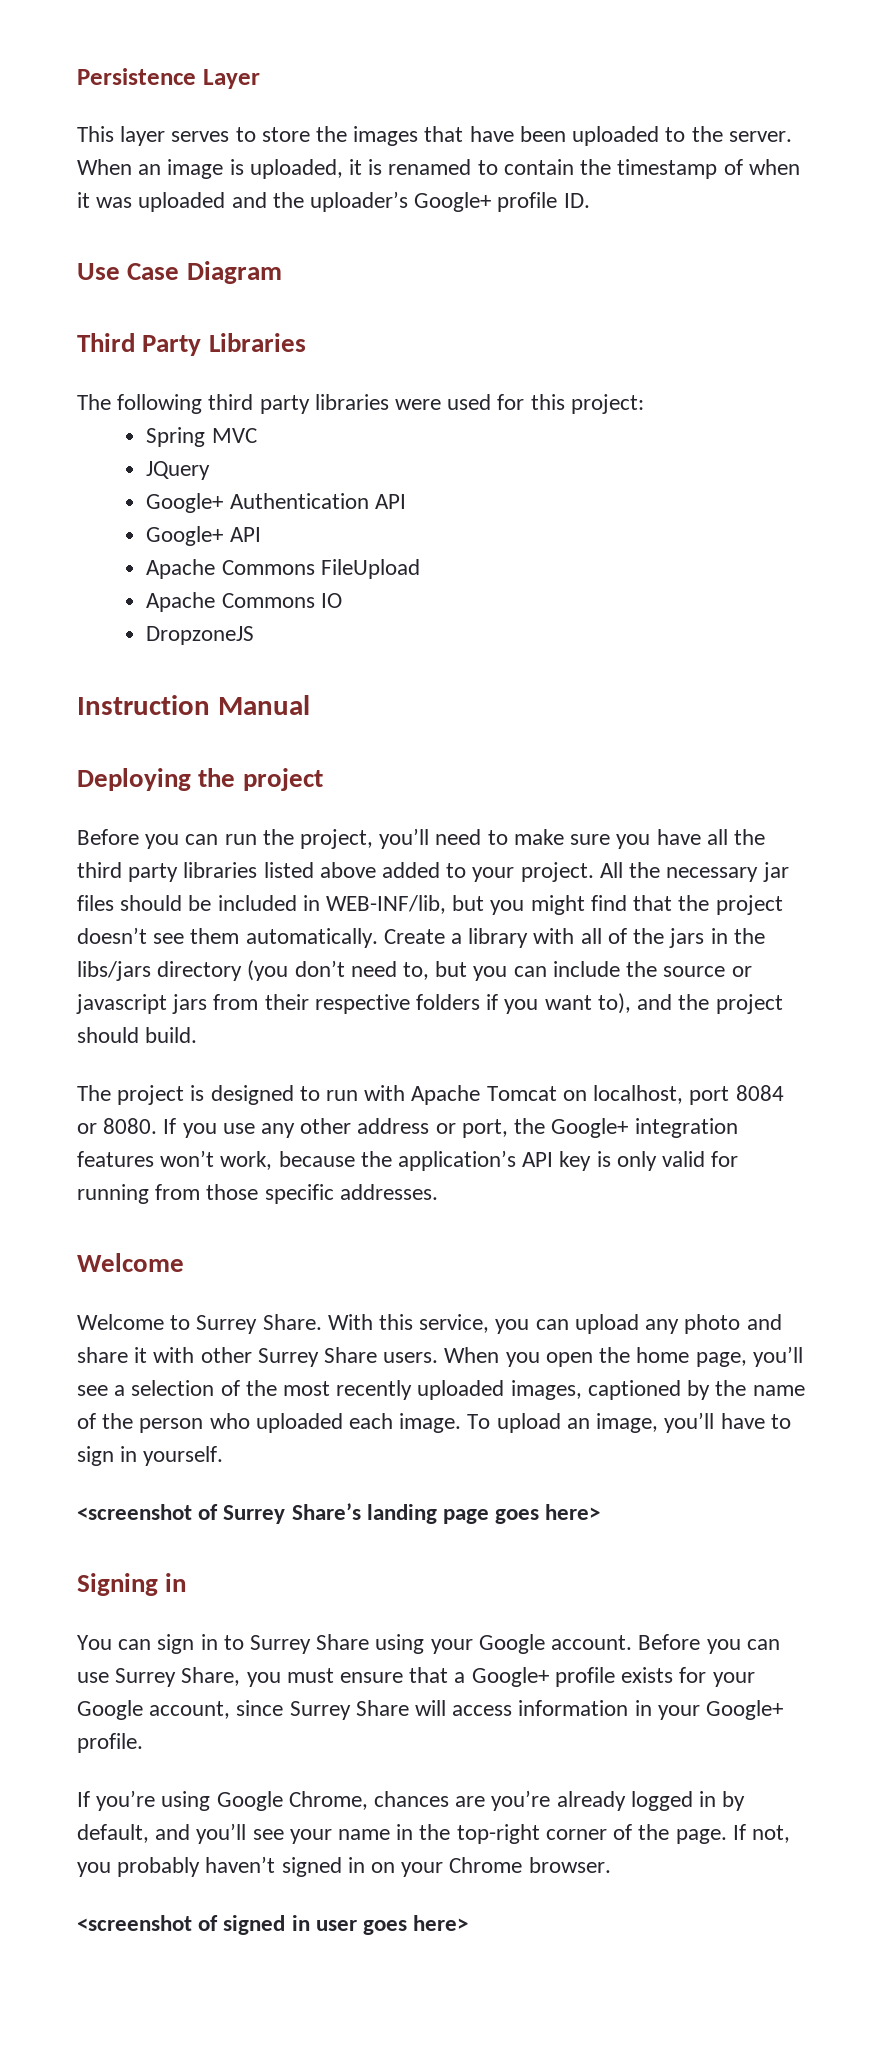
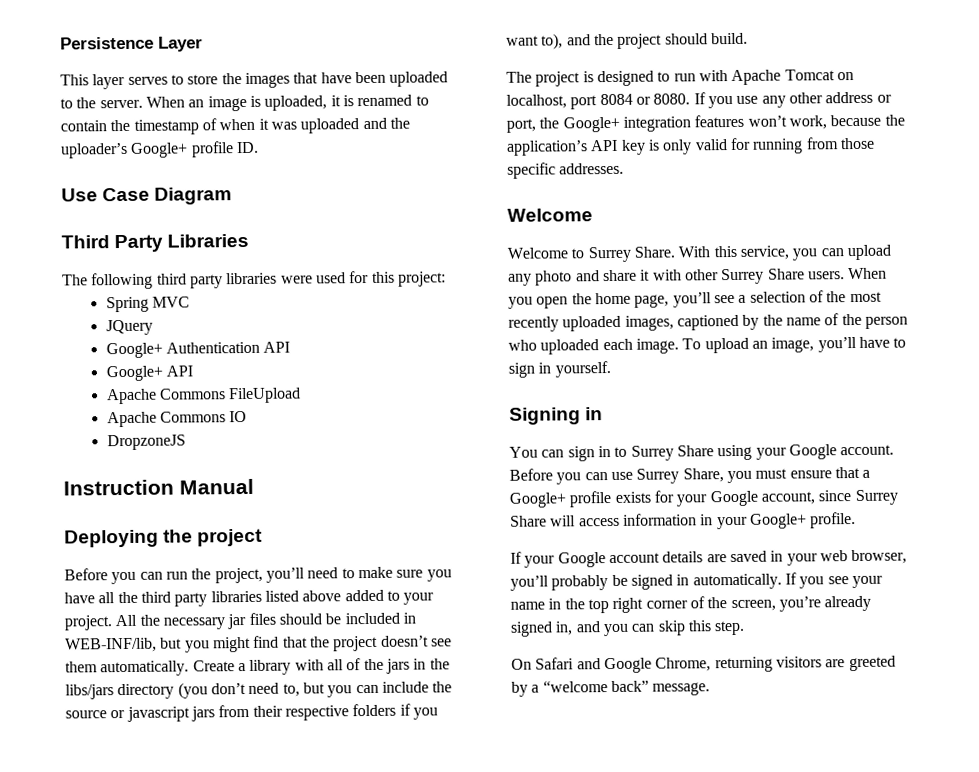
- <screenshot of Surrey Share’s landing page goes here>
- If you’re using Google Chrome, chances are you’re already logged in by default, and you’ll see your name in the top-right corner of the page. If not, you probably haven’t signed in on your Chrome browser.
- <screenshot of signed in user goes here>
+ If your Google account details are saved in your web browser, you’ll probably be signed in automatically. If you see your name in the top right corner of the screen, you’re already signed in, and you can skip this step.
+ On Safari and Google Chrome, returning visitors are greeted by a “welcome back” message.

